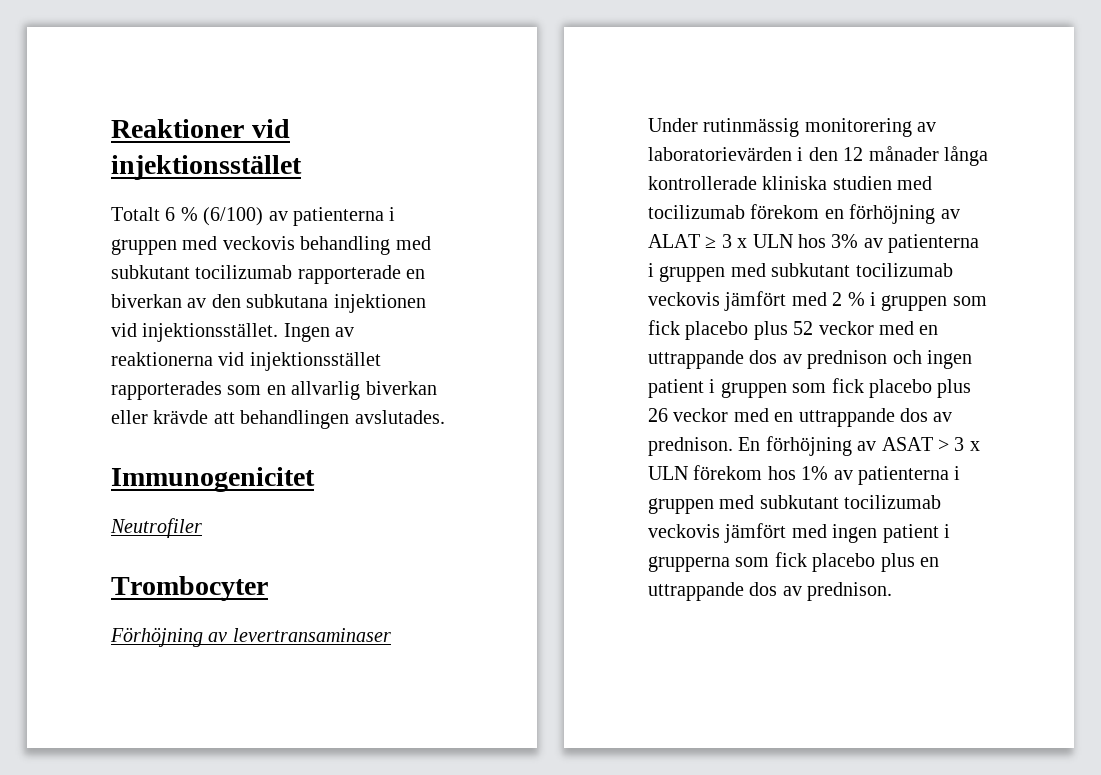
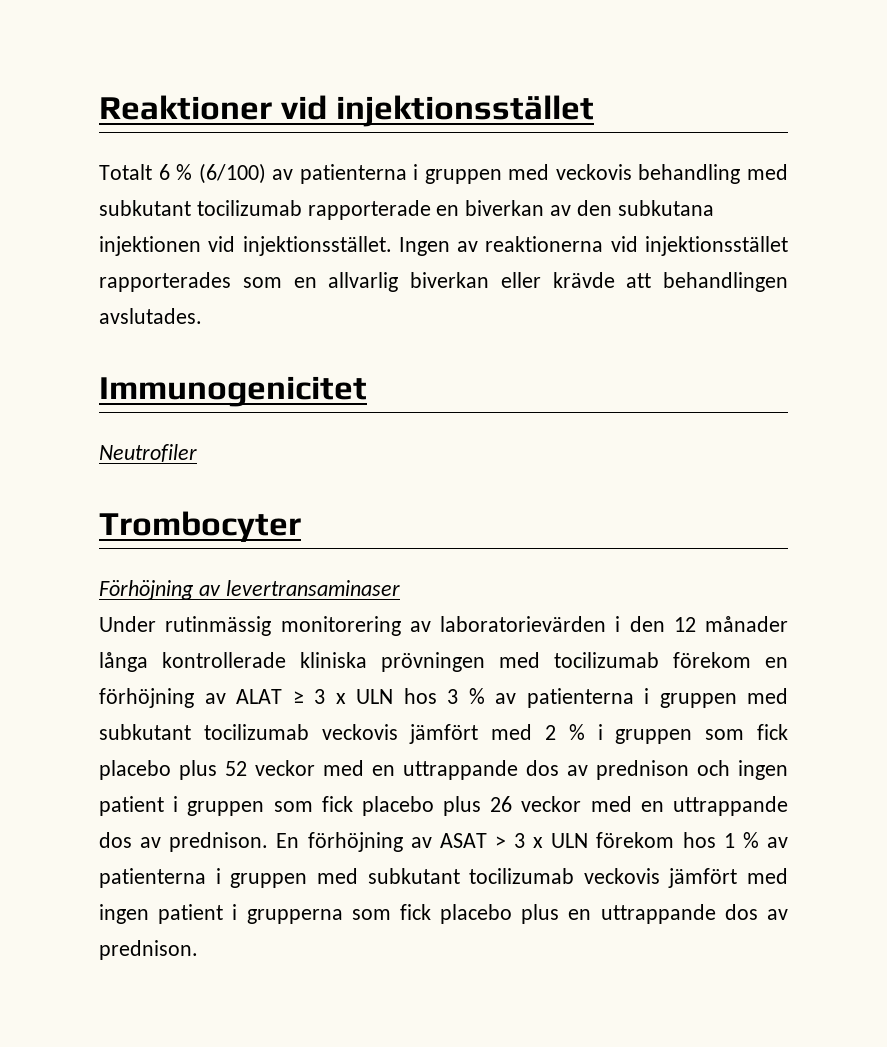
- Under rutinmässig monitorering av laboratorievärden i den 12 månader långa kontrollerade kliniska studien med tocilizumab förekom en förhöjning av ALAT ≥ 3 x ULN hos 3% av patienterna i gruppen med subkutant tocilizumab veckovis jämfört med 2 % i gruppen som fick placebo plus 52 veckor med en uttrappande dos av prednison och ingen patient i gruppen som fick placebo plus 26 veckor med en uttrappande dos av prednison.
+ Under rutinmässig monitorering av laboratorievärden i den 12 månader långa kontrollerade kliniska prövningen med tocilizumab förekom en förhöjning av ALAT ≥ 3 x ULN hos 3 % av patienterna i gruppen med subkutant tocilizumab veckovis jämfört med 2 % i gruppen som fick placebo plus 52 veckor med en uttrappande dos av prednison och ingen patient i gruppen som fick placebo plus 26 veckor med en uttrappande dos av prednison.
- En förhöjning av ASAT > 3 x ULN förekom hos 1% av patienterna i gruppen med subkutant tocilizumab veckovis jämfört med ingen patient i grupperna som fick placebo plus en uttrappande dos av prednison.
+ En förhöjning av ASAT > 3 x ULN förekom hos 1 % av patienterna i gruppen med subkutant tocilizumab veckovis jämfört med ingen patient i grupperna som fick placebo plus en uttrappande dos av prednison.

